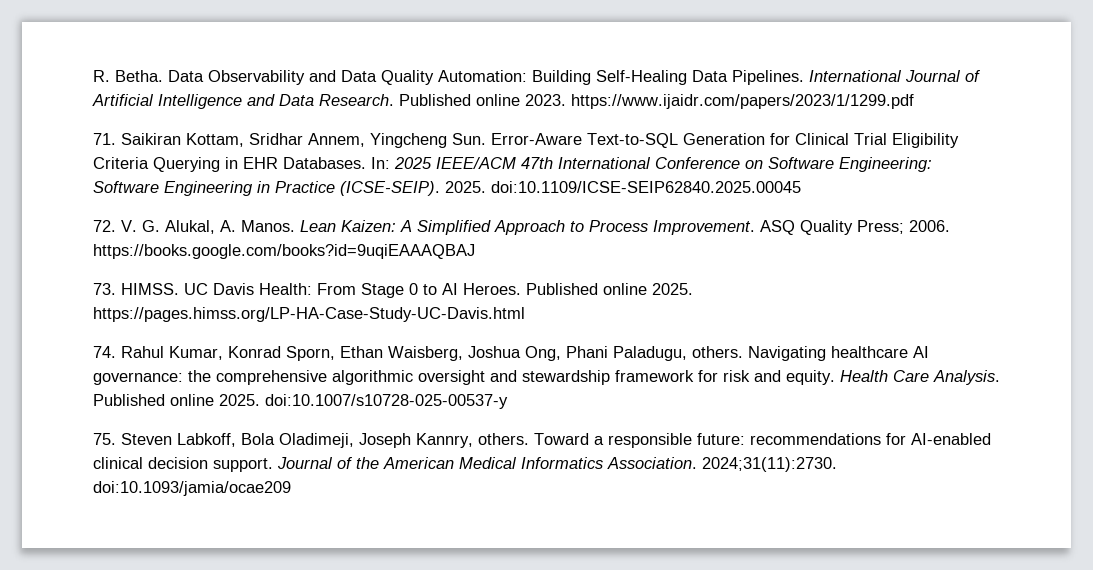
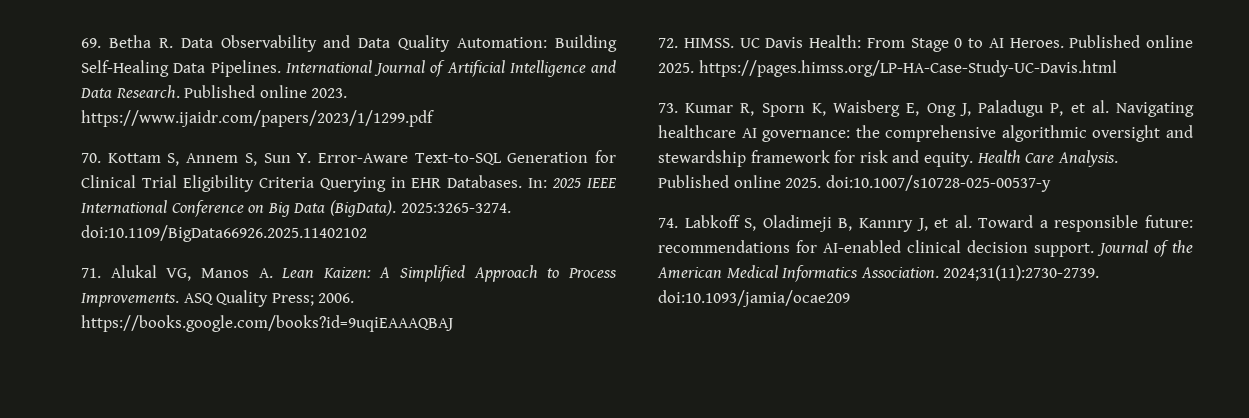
- R. Betha. Data Observability and Data Quality Automation: Building Self-Healing Data Pipelines.
+ 69. Betha R. Data Observability and Data Quality Automation: Building Self-Healing Data Pipelines.
- 71. Saikiran Kottam, Sridhar Annem, Yingcheng Sun. Error-Aware Text-to-SQL Generation for Clinical Trial Eligibility Criteria Querying in EHR Databases.
+ 70. Kottam S, Annem S, Sun Y. Error-Aware Text-to-SQL Generation for Clinical Trial Eligibility Criteria Querying in EHR Databases.
- In: 2025 IEEE/ACM 47th International Conference on Software Engineering: Software Engineering in Practice (ICSE-SEIP). 2025. doi:10.1109/ICSE-SEIP62840.2025.00045
- 72. V. G. Alukal, A. Manos. Lean Kaizen: A Simplified Approach to Process Improvement.
+ In: 2025 IEEE International Conference on Big Data (BigData). 2025:3265-3274. doi:10.1109/BigData66926.2025.11402102
+ 71. Alukal VG, Manos A. Lean Kaizen: A Simplified Approach to Process Improvements.
- 73. HIMSS.
+ 72. HIMSS.
- 74. Rahul Kumar, Konrad Sporn, Ethan Waisberg, Joshua Ong, Phani Paladugu, others. Navigating healthcare AI governance: the comprehensive algorithmic oversight and stewardship framework for risk and equity.
+ 73. Kumar R, Sporn K, Waisberg E, Ong J, Paladugu P, et al. Navigating healthcare AI governance: the comprehensive algorithmic oversight and stewardship framework for risk and equity.
- 75. Steven Labkoff, Bola Oladimeji, Joseph Kannry, others. Toward a responsible future: recommendations for AI-enabled clinical decision support.
+ 74. Labkoff S, Oladimeji B, Kannry J, et al. Toward a responsible future: recommendations for AI-enabled clinical decision support.
- 2024;31(11):2730. doi:10.1093/jamia/ocae209
+ 2024;31(11):2730-2739. doi:10.1093/jamia/ocae209

